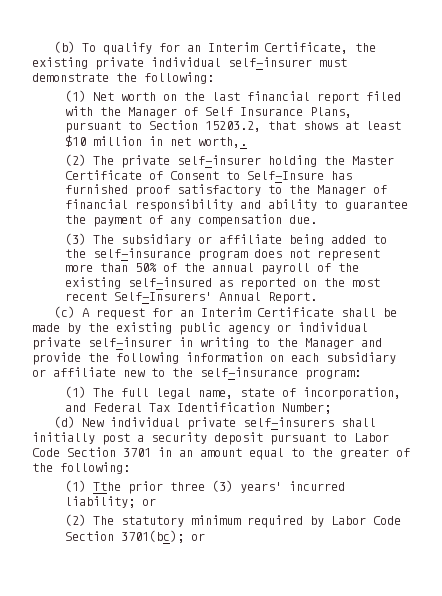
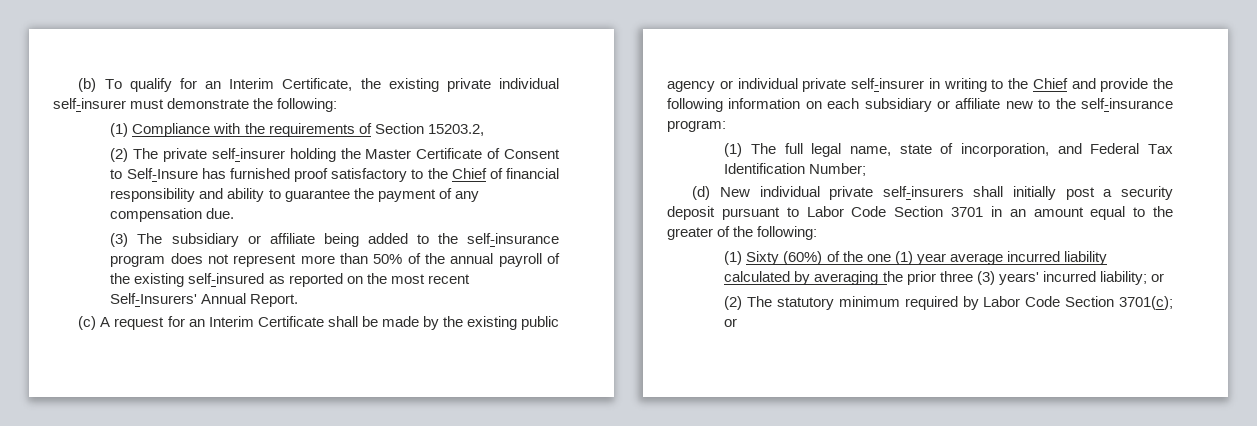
- (1) Net worth on the last financial report filed with the Manager of Self Insurance Plans, pursuant to Section 15203.2, that shows at least $10 million in net worth,.
+ (1) Compliance with the requirements of Section 15203.2,
- (2) The private self-insurer holding the Master Certificate of Consent to Self-Insure has furnished proof satisfactory to the Manager of financial responsibility and ability to guarantee the payment of any compensation due.
+ (2) The private self-insurer holding the Master Certificate of Consent to Self-Insure has furnished proof satisfactory to the Chief of financial responsibility and ability to guarantee the payment of any compensation due.
- (c) A request for an Interim Certificate shall be made by the existing public agency or individual private self-insurer in writing to the Manager and provide the following information on each subsidiary or affiliate new to the self-insurance program:
+ (c) A request for an Interim Certificate shall be made by the existing public agency or individual private self-insurer in writing to the Chief and provide the following information on each subsidiary or affiliate new to the self-insurance program:
- (1) Tthe prior three (3) years' incurred liability; or
+ (1) Sixty (60%) of the one (1) year average incurred liability calculated by averaging the prior three (3) years' incurred liability; or
- (2) The statutory minimum required by Labor Code Section 3701(bc); or
+ (2) The statutory minimum required by Labor Code Section 3701(c); or

